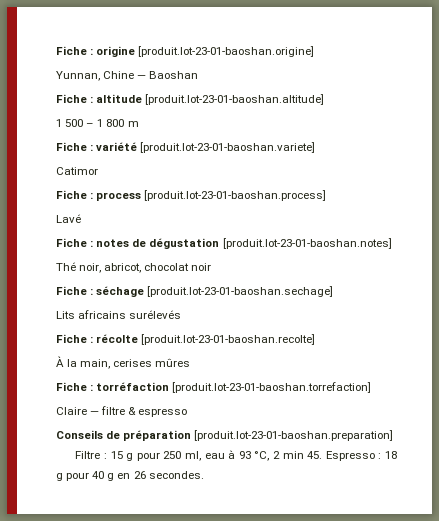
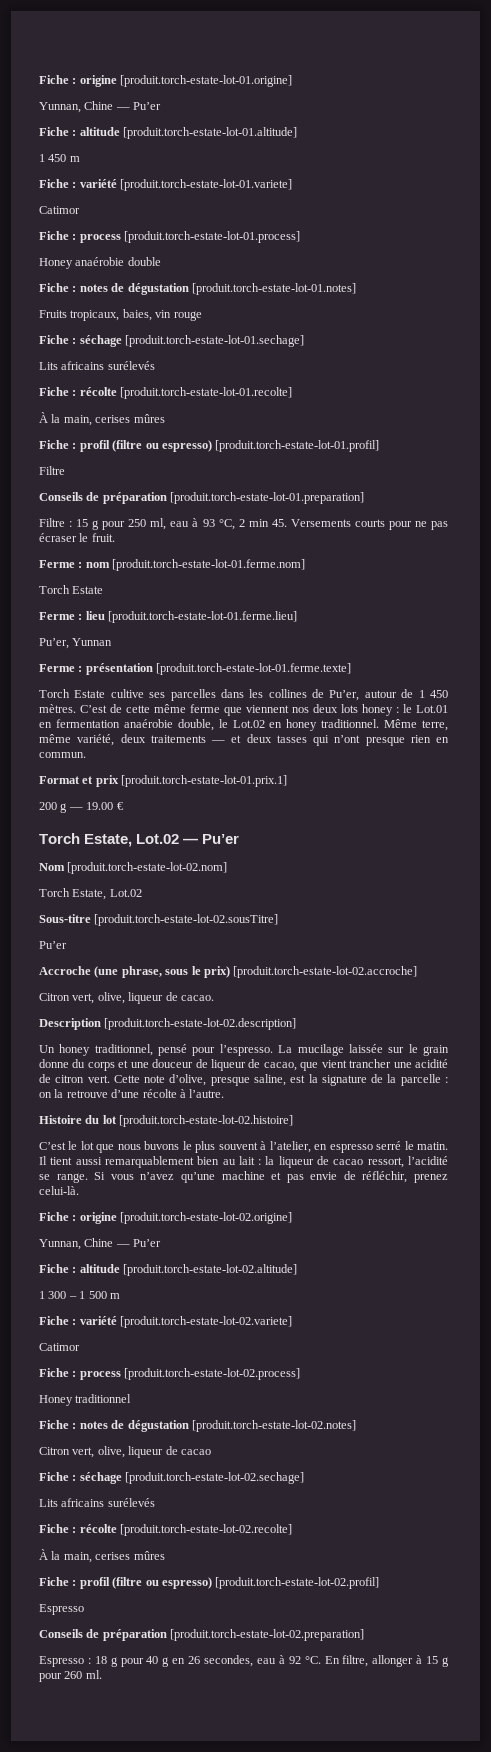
- Fiche : origine [produit.lot-23-01-baoshan.origine]
- Yunnan, Chine — Baoshan
- Fiche : altitude [produit.lot-23-01-baoshan.altitude]
- 1 500 – 1 800 m
- Fiche : variété [produit.lot-23-01-baoshan.variete]
+ Fiche : origine [produit.torch-estate-lot-01.origine]
+ Yunnan, Chine — Pu’er
+ Fiche : altitude [produit.torch-estate-lot-01.altitude]
+ 1 450 m
+ Fiche : variété [produit.torch-estate-lot-01.variete]
  Catimor
- Fiche : process [produit.lot-23-01-baoshan.process]
- Lavé
- Fiche : notes de dégustation [produit.lot-23-01-baoshan.notes]
- Thé noir, abricot, chocolat noir
- Fiche : séchage [produit.lot-23-01-baoshan.sechage]
+ Fiche : process [produit.torch-estate-lot-01.process]
+ Honey anaérobie double
+ Fiche : notes de dégustation [produit.torch-estate-lot-01.notes]
+ Fruits tropicaux, baies, vin rouge
+ Fiche : séchage [produit.torch-estate-lot-01.sechage]
  Lits africains surélevés
- Fiche : récolte [produit.lot-23-01-baoshan.recolte]
+ Fiche : récolte [produit.torch-estate-lot-01.recolte]
  À la main, cerises mûres
- Fiche : torréfaction [produit.lot-23-01-baoshan.torrefaction]
- Claire — filtre & espresso
- Conseils de préparation [produit.lot-23-01-baoshan.preparation]
+ Fiche : profil (filtre ou espresso) [produit.torch-estate-lot-01.profil]
+ Filtre
+ Conseils de préparation [produit.torch-estate-lot-01.preparation]
- Filtre : 15 g pour 250 ml, eau à 93 °C, 2 min 45. Espresso : 18 g pour 40 g en 26 secondes.
+ Filtre : 15 g pour 250 ml, eau à 93 °C, 2 min 45. Versements courts pour ne pas écraser le fruit.
+ Ferme : nom [produit.torch-estate-lot-01.ferme.nom]
+ Torch Estate
+ Ferme : lieu [produit.torch-estate-lot-01.ferme.lieu]
+ Pu’er, Yunnan
+ Ferme : présentation [produit.torch-estate-lot-01.ferme.texte]
+ Torch Estate cultive ses parcelles dans les collines de Pu’er, autour de 1 450 mètres. C’est de cette même ferme que viennent nos deux lots honey : le Lot.01 en fermentation anaérobie double, le Lot.02 en honey traditionnel. Même terre, même variété, deux traitements — et deux tasses qui n’ont presque rien en commun.
+ Format et prix [produit.torch-estate-lot-01.prix.1]
+ 200 g — 19.00 €
+ Torch Estate, Lot.02 — Pu’er
+ Nom [produit.torch-estate-lot-02.nom]
+ Torch Estate, Lot.02
+ Sous-titre [produit.torch-estate-lot-02.sousTitre]
+ Pu’er
+ Accroche (une phrase, sous le prix) [produit.torch-estate-lot-02.accroche]
+ Citron vert, olive, liqueur de cacao.
+ Description [produit.torch-estate-lot-02.description]
+ Un honey traditionnel, pensé pour l’espresso. La mucilage laissée sur le grain donne du corps et une douceur de liqueur de cacao, que vient trancher une acidité de citron vert. Cette note d’olive, presque saline, est la signature de la parcelle : on la retrouve d’une récolte à l’autre.
+ Histoire du lot [produit.torch-estate-lot-02.histoire]
+ C’est le lot que nous buvons le plus souvent à l’atelier, en espresso serré le matin. Il tient aussi remarquablement bien au lait : la liqueur de cacao ressort, l’acidité se range. Si vous n’avez qu’une machine et pas envie de réfléchir, prenez celui-là.
+ Fiche : origine [produit.torch-estate-lot-02.origine]
+ Yunnan, Chine — Pu’er
+ Fiche : altitude [produit.torch-estate-lot-02.altitude]
+ 1 300 – 1 500 m
+ Fiche : variété [produit.torch-estate-lot-02.variete]
+ Catimor
+ Fiche : process [produit.torch-estate-lot-02.process]
+ Honey traditionnel
+ Fiche : notes de dégustation [produit.torch-estate-lot-02.notes]
+ Citron vert, olive, liqueur de cacao
+ Fiche : séchage [produit.torch-estate-lot-02.sechage]
+ Lits africains surélevés
+ Fiche : récolte [produit.torch-estate-lot-02.recolte]
+ À la main, cerises mûres
+ Fiche : profil (filtre ou espresso) [produit.torch-estate-lot-02.profil]
+ Espresso
+ Conseils de préparation [produit.torch-estate-lot-02.preparation]
+ Espresso : 18 g pour 40 g en 26 secondes, eau à 92 °C. En filtre, allonger à 15 g pour 260 ml.

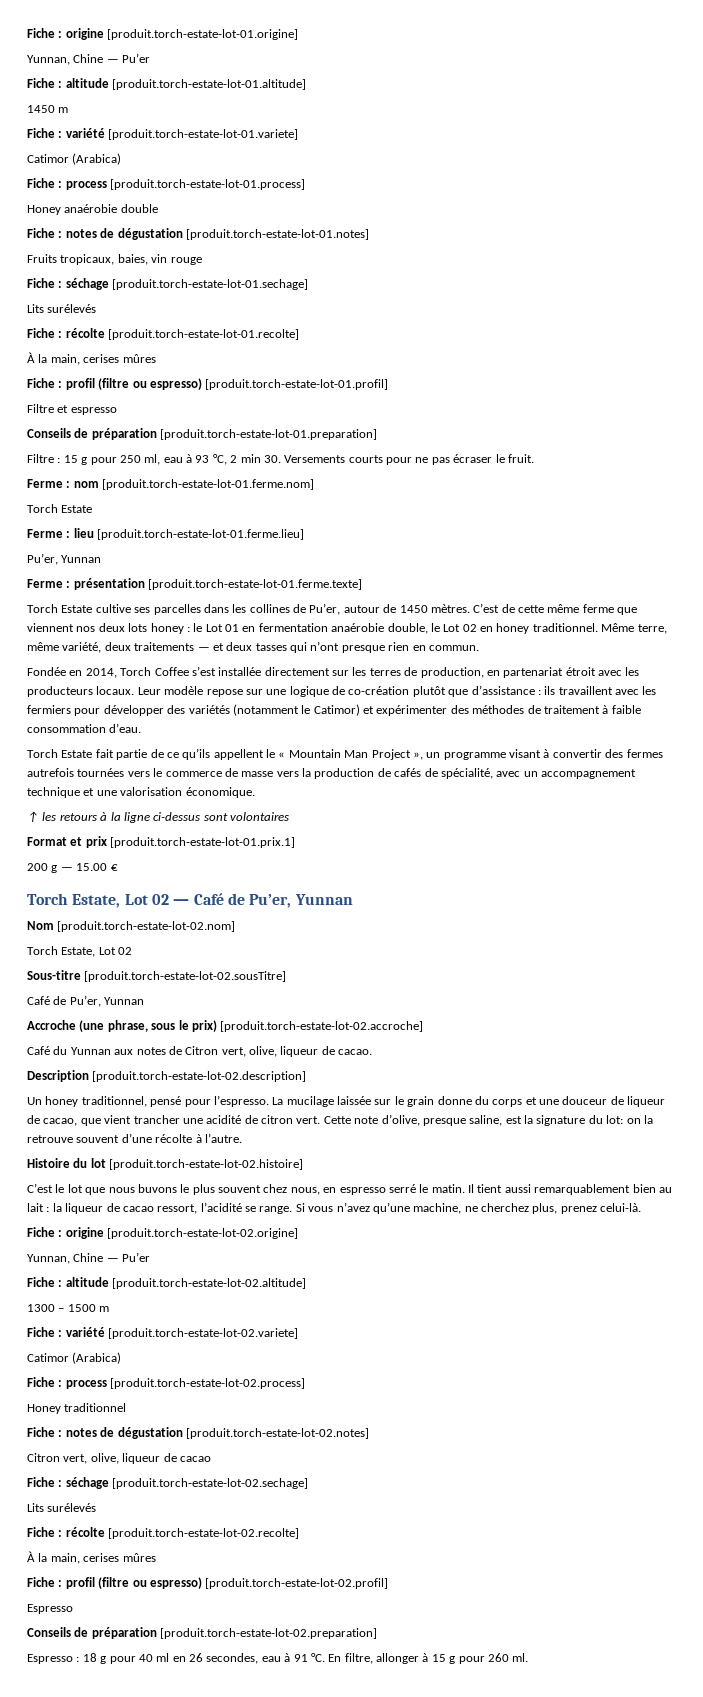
- 1 450 m
+ 1450 m
  Fiche : variété [produit.torch-estate-lot-01.variete]
- Catimor
+ Catimor (Arabica)
  Fiche : séchage [produit.torch-estate-lot-01.sechage]
- Lits africains surélevés
+ Lits surélevés
  Fiche : profil (filtre ou espresso) [produit.torch-estate-lot-01.profil]
- Filtre
+ Filtre et espresso
- Filtre : 15 g pour 250 ml, eau à 93 °C, 2 min 45. Versements courts pour ne pas écraser le fruit.
+ Filtre : 15 g pour 250 ml, eau à 93 °C, 2 min 30. Versements courts pour ne pas écraser le fruit.
- Torch Estate cultive ses parcelles dans les collines de Pu’er, autour de 1 450 mètres.
+ Torch Estate cultive ses parcelles dans les collines de Pu’er, autour de 1450 mètres.
- C’est de cette même ferme que viennent nos deux lots honey : le Lot.01 en fermentation anaérobie double, le Lot.02 en honey traditionnel.
+ C’est de cette même ferme que viennent nos deux lots honey : le Lot 01 en fermentation anaérobie double, le Lot 02 en honey traditionnel.
+ Fondée en 2014, Torch Coffee s’est installée directement sur les terres de production, en partenariat étroit avec les producteurs locaux. Leur modèle repose sur une logique de co-création plutôt que d’assistance : ils travaillent avec les fermiers pour développer des variétés (notamment le Catimor) et expérimenter des méthodes de traitement à faible consommation d’eau.
+ Torch Estate fait partie de ce qu’ils appellent le « Mountain Man Project », un programme visant à convertir des fermes autrefois tournées vers le commerce de masse vers la production de cafés de spécialité, avec un accompagnement technique et une valorisation économique.
+ ↑ les retours à la ligne ci-dessus sont volontaires
- 200 g — 19.00 €
+ 200 g — 15.00 €
- Torch Estate, Lot.02 — Pu’er
+ Torch Estate, Lot 02 — Café de Pu’er, Yunnan
  Nom [produit.torch-estate-lot-02.nom]
- Torch Estate, Lot.02
+ Torch Estate, Lot 02
  Sous-titre [produit.torch-estate-lot-02.sousTitre]
- Pu’er
+ Café de Pu’er, Yunnan
- Citron vert, olive, liqueur de cacao.
+ Café du Yunnan aux notes de Citron vert, olive, liqueur de cacao.
- Cette note d’olive, presque saline, est la signature de la parcelle : on la retrouve d’une récolte à l’autre.
+ Cette note d’olive, presque saline, est la signature du lot: on la retrouve souvent d’une récolte à l’autre.
- C’est le lot que nous buvons le plus souvent à l’atelier, en espresso serré le matin.
+ C’est le lot que nous buvons le plus souvent chez nous, en espresso serré le matin.
- Si vous n’avez qu’une machine et pas envie de réfléchir, prenez celui-là.
+ Si vous n’avez qu’une machine, ne cherchez plus, prenez celui-là.
- 1 300 – 1 500 m
+ 1300 – 1500 m
  Fiche : variété [produit.torch-estate-lot-02.variete]
- Catimor
+ Catimor (Arabica)
  Fiche : séchage [produit.torch-estate-lot-02.sechage]
- Lits africains surélevés
+ Lits surélevés
- Espresso : 18 g pour 40 g en 26 secondes, eau à 92 °C.
+ Espresso : 18 g pour 40 ml en 26 secondes, eau à 91 °C.

